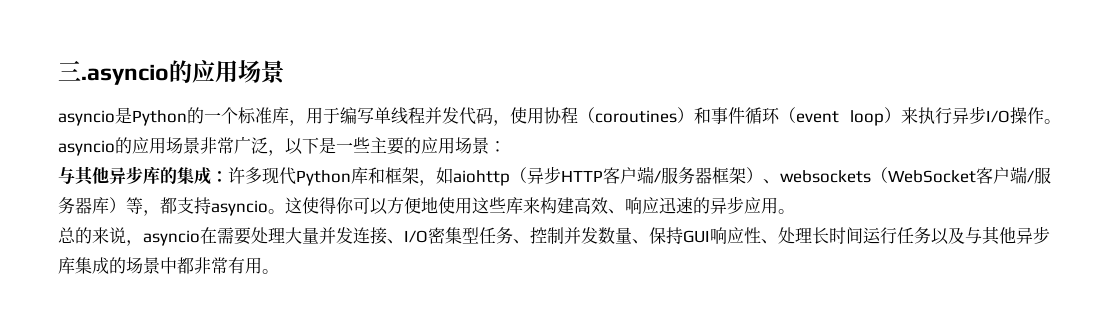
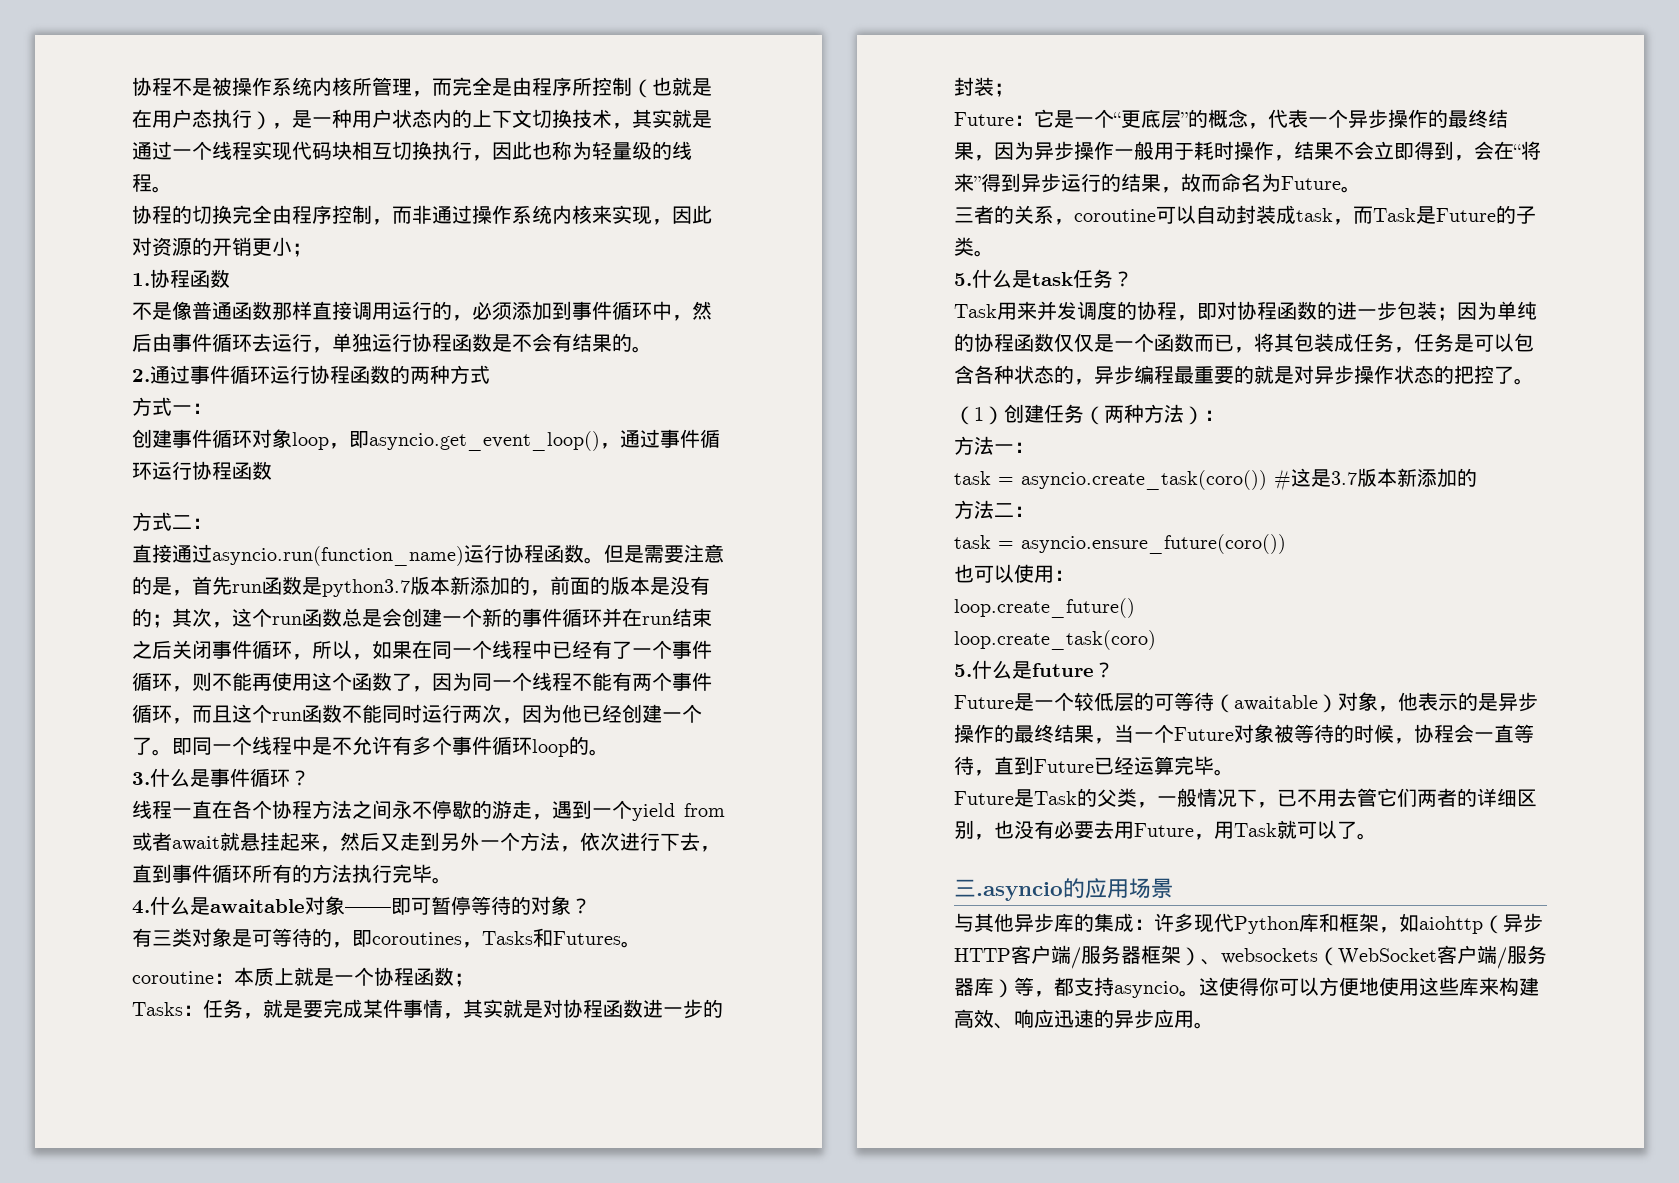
+ 协程不是被操作系统内核所管理，而完全是由程序所控制（也就是在用户态执行），是一种用户状态内的上下文切换技术，其实就是通过一个线程实现代码块相互切换执行，因此也称为轻量级的线程。
+ 协程的切换完全由程序控制，而非通过操作系统内核来实现，因此对资源的开销更小；
+ 1.协程函数
+ 不是像普通函数那样直接调用运行的，必须添加到事件循环中，然后由事件循环去运行，单独运行协程函数是不会有结果的。
+ 2.通过事件循环运行协程函数的两种方式
+ 方式一：
+ 创建事件循环对象loop，即asyncio.get_event_loop()，通过事件循环运行协程函数
+ 方式二：
+ 直接通过asyncio.run(function_name)运行协程函数。但是需要注意的是，首先run函数是python3.7版本新添加的，前面的版本是没有的；其次，这个run函数总是会创建一个新的事件循环并在run结束之后关闭事件循环，所以，如果在同一个线程中已经有了一个事件循环，则不能再使用这个函数了，因为同一个线程不能有两个事件循环，而且这个run函数不能同时运行两次，因为他已经创建一个了。即同一个线程中是不允许有多个事件循环loop的。
+ 3.什么是事件循环？
+ 线程一直在各个协程方法之间永不停歇的游走，遇到一个yield from或者await就悬挂起来，然后又走到另外一个方法，依次进行下去，直到事件循环所有的方法执行完毕。
+ 4.什么是awaitable对象——即可暂停等待的对象？
+ 有三类对象是可等待的，即coroutines，Tasks和Futures。
+ coroutine：本质上就是一个协程函数；
+ Tasks：任务，就是要完成某件事情，其实就是对协程函数进一步的封装；
+ Future：它是一个“更底层”的概念，代表一个异步操作的最终结果，因为异步操作一般用于耗时操作，结果不会立即得到，会在“将来”得到异步运行的结果，故而命名为Future。
+ 三者的关系，coroutine可以自动封装成task，而Task是Future的子类。
+ 5.什么是task任务？
+ Task用来并发调度的协程，即对协程函数的进一步包装；因为单纯的协程函数仅仅是一个函数而已，将其包装成任务，任务是可以包含各种状态的，异步编程最重要的就是对异步操作状态的把控了。
+ （1）创建任务（两种方法）：
+ 方法一：
+ task = asyncio.create_task(coro()) #这是3.7版本新添加的
+ 方法二：
+ task = asyncio.ensure_future(coro())
+ 也可以使用：
+ loop.create_future()
+ loop.create_task(coro)
+ 5.什么是future？
+ Future是一个较低层的可等待（awaitable）对象，他表示的是异步操作的最终结果，当一个Future对象被等待的时候，协程会一直等待，直到Future已经运算完毕。
+ Future是Task的父类，一般情况下，已不用去管它们两者的详细区别，也没有必要去用Future，用Task就可以了。
  三.asyncio的应用场景
- asyncio是Python的一个标准库，用于编写单线程并发代码，使用协程（coroutines）和事件循环（event loop）来执行异步I/O操作。asyncio的应用场景非常广泛，以下是一些主要的应用场景：
- 总的来说，asyncio在需要处理大量并发连接、I/O密集型任务、控制并发数量、保持GUI响应性、处理长时间运行任务以及与其他异步库集成的场景中都非常有用。

